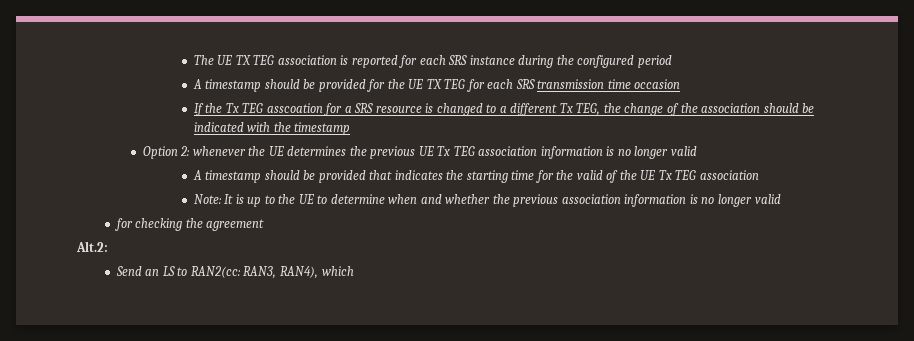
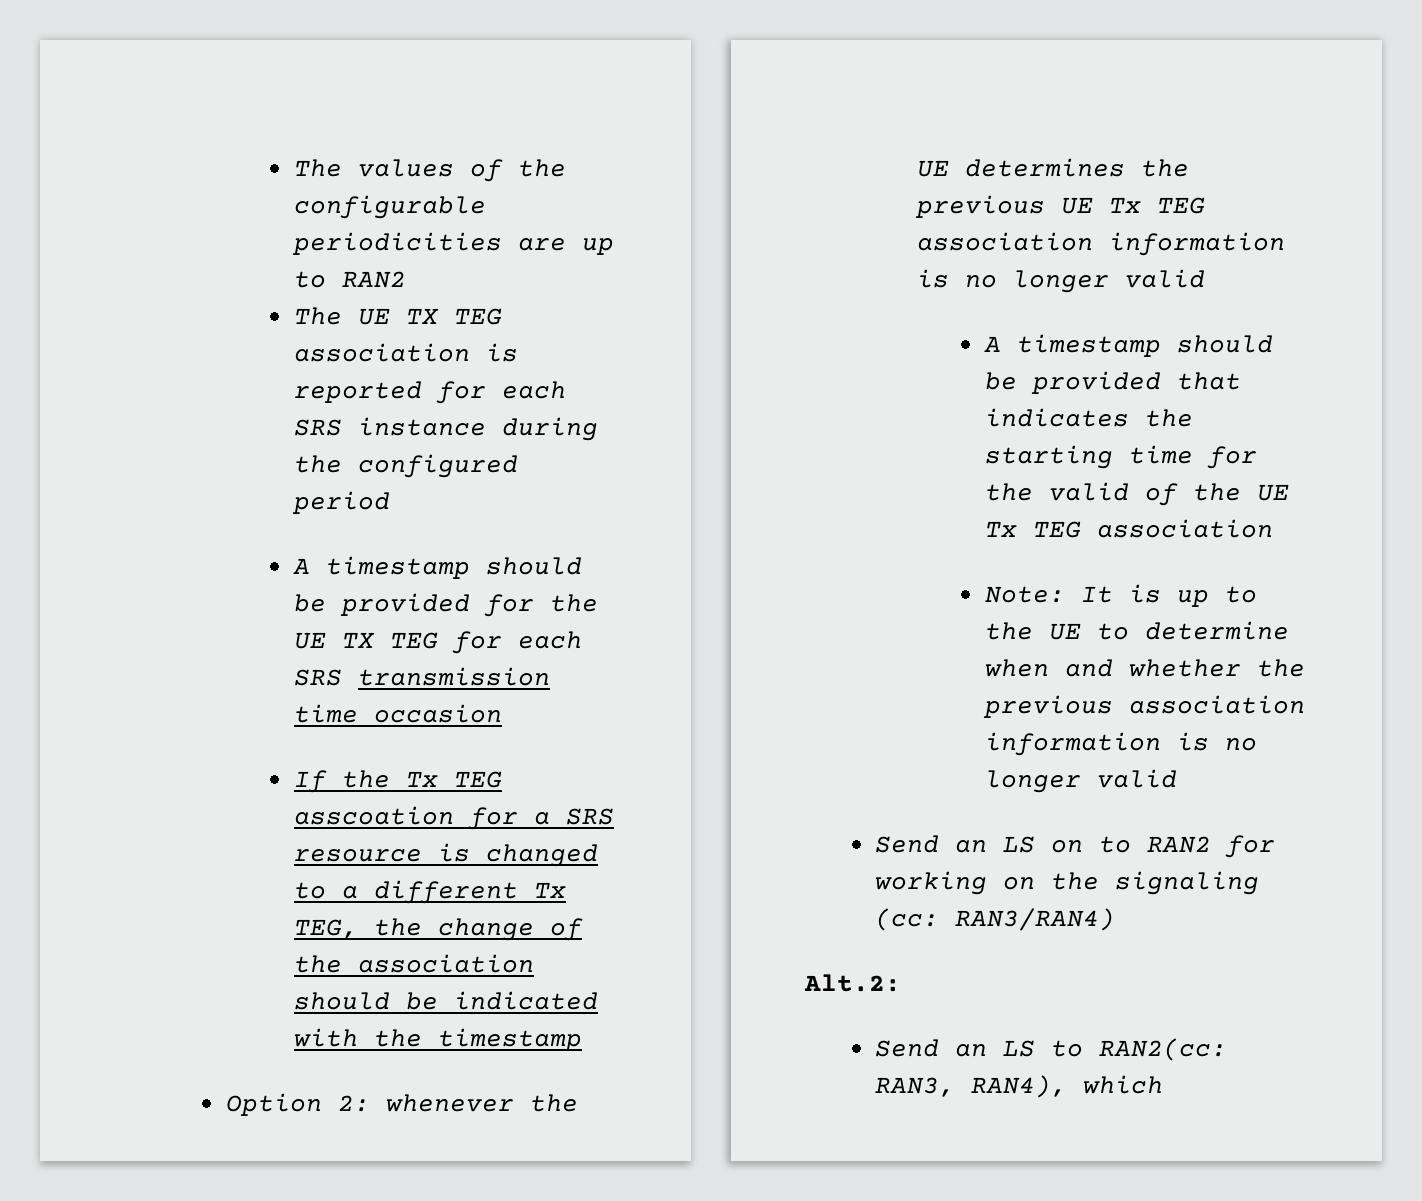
+ The values of the configurable periodicities are up to RAN2
- for checking the agreement
+ Send an LS on to RAN2 for working on the signaling (cc: RAN3/RAN4)

